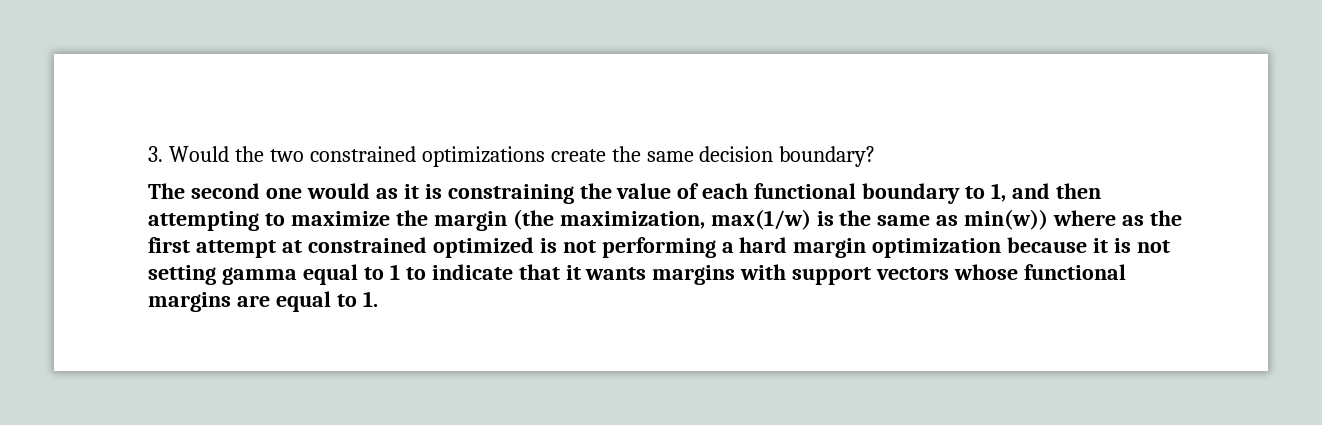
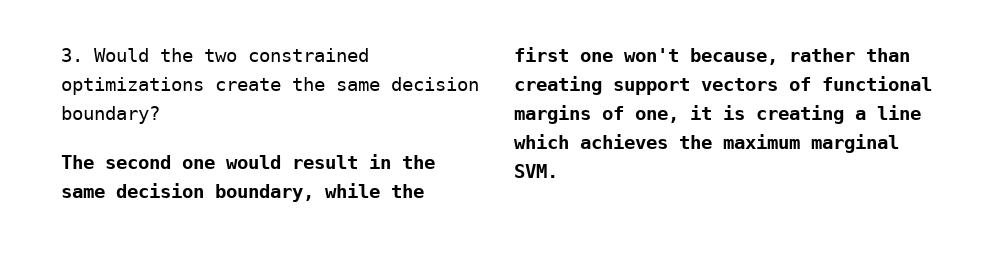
- The second one would as it is constraining the value of each functional boundary to 1, and then attempting to maximize the margin (the maximization, max(1/w) is the same as min(w)) where as the first attempt at constrained optimized is not performing a hard margin optimization because it is not setting gamma equal to 1 to indicate that it wants margins with support vectors whose functional margins are equal to 1.
+ The second one would result in the same decision boundary, while the first one won't because, rather than creating support vectors of functional margins of one, it is creating a line which achieves the maximum marginal SVM.

